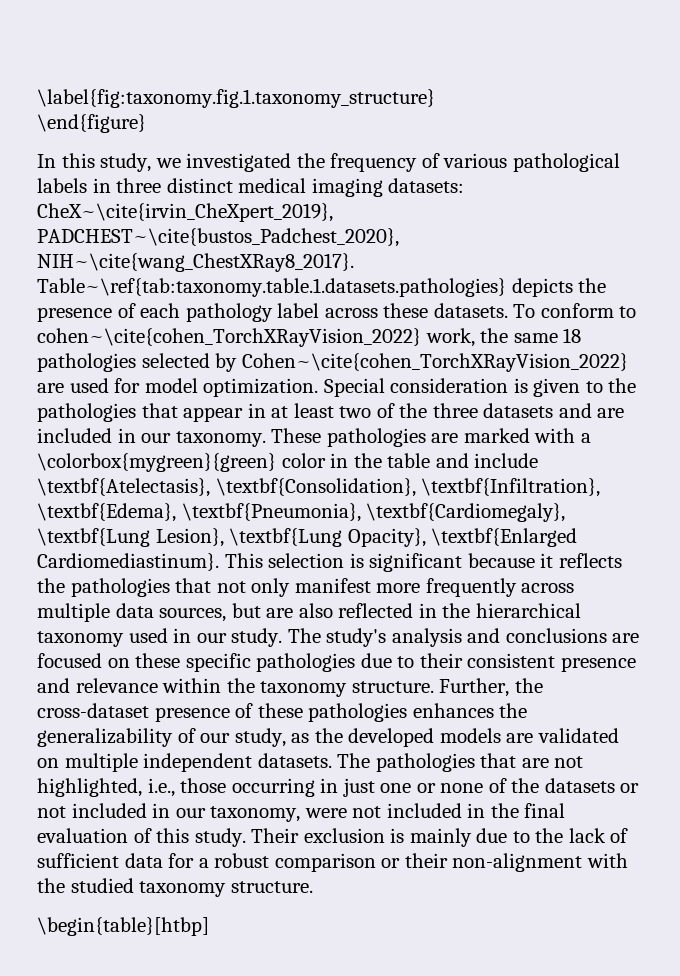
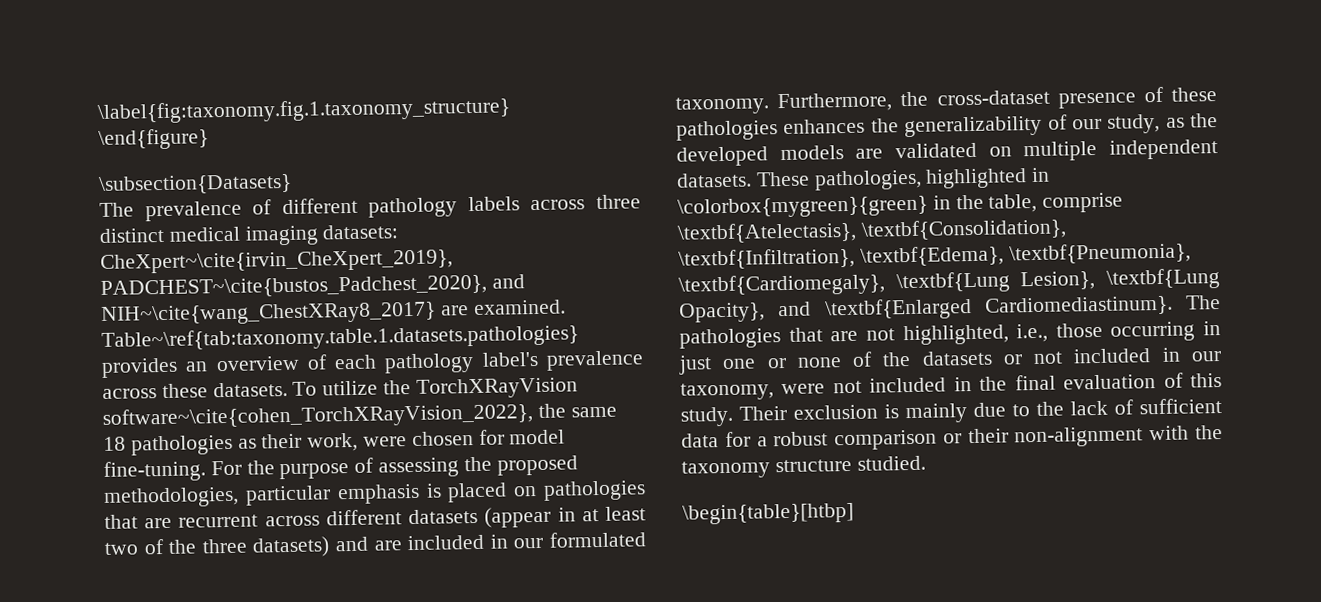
- In this study, we investigated the frequency of various pathological labels in three distinct medical imaging datasets: CheX~\cite{irvin_CheXpert_2019}, PADCHEST~\cite{bustos_Padchest_2020}, NIH~\cite{wang_ChestXRay8_2017}. Table~\ref{tab:taxonomy.table.1.datasets.pathologies} depicts the presence of each pathology label across these datasets.
+ \subsection{Datasets}
+ The prevalence of different pathology labels across three distinct medical imaging datasets: CheXpert~\cite{irvin_CheXpert_2019}, PADCHEST~\cite{bustos_Padchest_2020}, and NIH~\cite{wang_ChestXRay8_2017} are examined. Table~\ref{tab:taxonomy.table.1.datasets.pathologies} provides an overview of each pathology label's prevalence across these datasets.
- To conform to cohen~\cite{cohen_TorchXRayVision_2022} work, the same 18 pathologies selected by Cohen~\cite{cohen_TorchXRayVision_2022} are used for model optimization. Special consideration is given to the pathologies that appear in at least two of the three datasets and are included in our taxonomy. These pathologies are marked with a \colorbox{mygreen}{green} color in the table and include \textbf{Atelectasis}, \textbf{Consolidation}, \textbf{Infiltration}, \textbf{Edema}, \textbf{Pneumonia}, \textbf{Cardiomegaly}, \textbf{Lung Lesion}, \textbf{Lung Opacity}, \textbf{Enlarged Cardiomediastinum}. This selection is significant because it reflects the pathologies that not only manifest more frequently across multiple data sources, but are also reflected in the hierarchical taxonomy used in our study. The study's analysis and conclusions are focused on these specific pathologies due to their consistent presence and relevance within the taxonomy structure. Further, the cross-dataset presence of these pathologies enhances the generalizability of our study, as the developed models are validated on multiple independent datasets.
+ To utilize the TorchXRayVision software~\cite{cohen_TorchXRayVision_2022}, the same 18 pathologies as their work, were chosen for model fine-tuning. For the purpose of assessing the proposed methodologies, particular emphasis is placed on pathologies that are recurrent across different datasets (appear in at least two of the three datasets) and are included in our formulated taxonomy. Furthermore, the cross-dataset presence of these pathologies enhances the generalizability of our study, as the developed models are validated on multiple independent datasets.
+ These pathologies, highlighted in \colorbox{mygreen}{green} in the table, comprise \textbf{Atelectasis}, \textbf{Consolidation}, \textbf{Infiltration}, \textbf{Edema}, \textbf{Pneumonia}, \textbf{Cardiomegaly}, \textbf{Lung Lesion}, \textbf{Lung Opacity}, and \textbf{Enlarged Cardiomediastinum}.
- Their exclusion is mainly due to the lack of sufficient data for a robust comparison or their non-alignment with the studied taxonomy structure.
+ Their exclusion is mainly due to the lack of sufficient data for a robust comparison or their non-alignment with the taxonomy structure studied.

